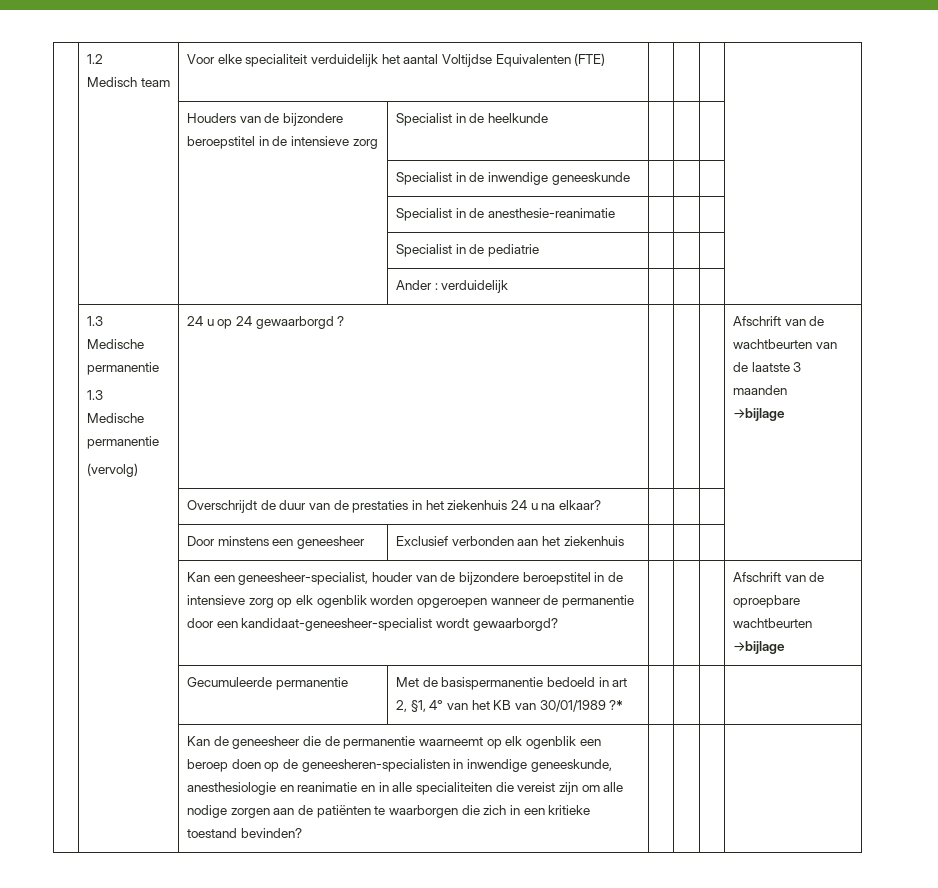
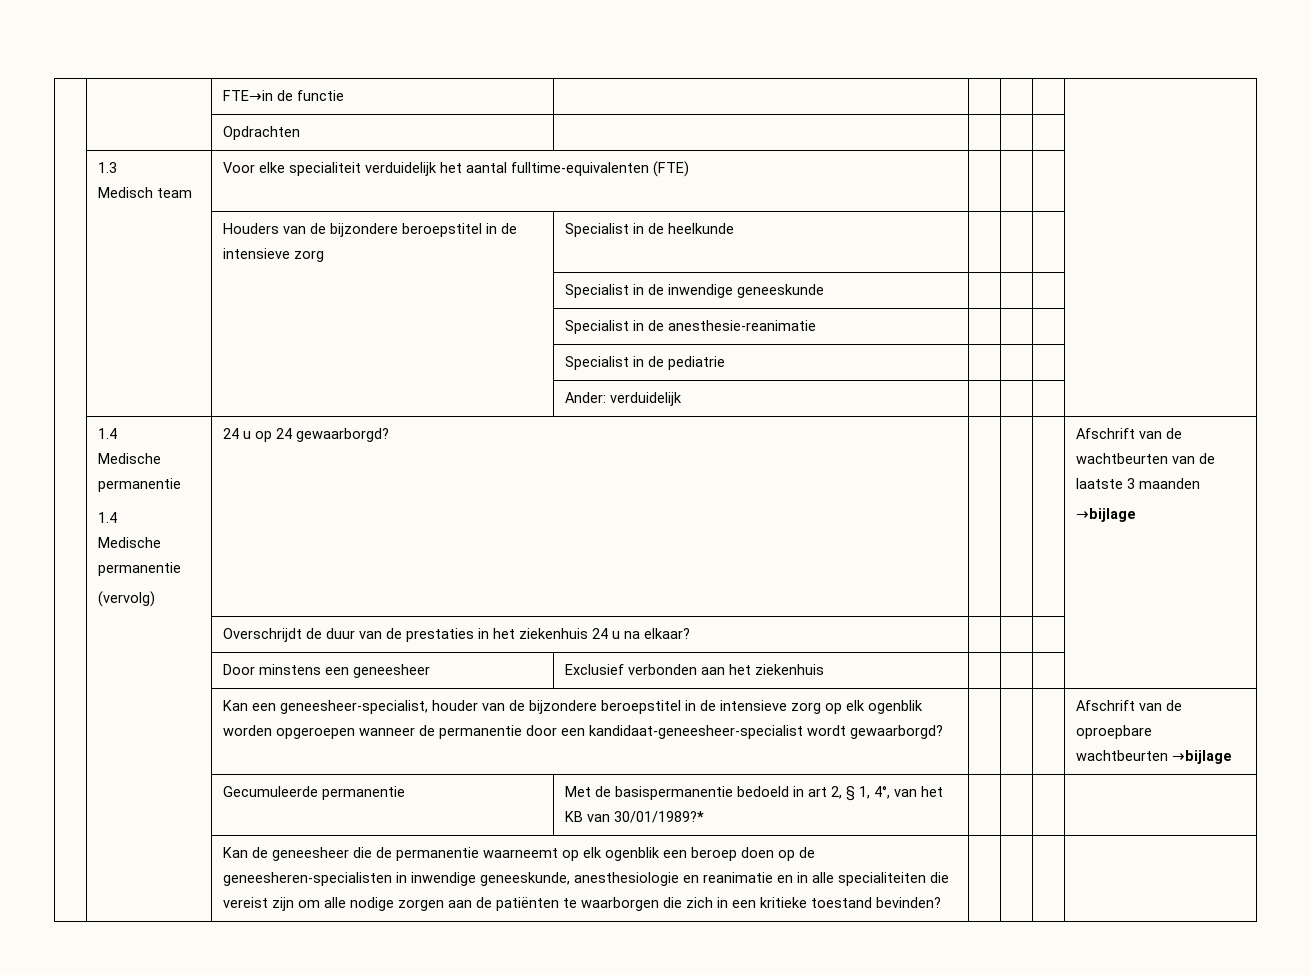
- | 1.2
- Medisch team | Voor elke specialiteit verduidelijk het aantal Voltijdse Equivalenten (FTE) | | | |
+ | | FTE→in de functie | | | | |
+ | | Opdrachten | | | | |
+ | 1.3
+ Medisch team | Voor elke specialiteit verduidelijk het aantal fulltime-equivalenten (FTE) | | | |
- | | | Ander : verduidelijk | | | |
+ | | | Ander: verduidelijk | | | |
- | 1.3
+ | 1.4
  Medische permanentie
- 1.3
+ 1.4
  Medische permanentie
- (vervolg) | 24 u op 24 gewaarborgd ? | | | | Afschrift van de wachtbeurten van de laatste 3 maanden
+ (vervolg) | 24 u op 24 gewaarborgd? | | | | Afschrift van de wachtbeurten van de laatste 3 maanden
- | | Gecumuleerde permanentie | Met de basispermanentie bedoeld in art 2, §1, 4° van het KB van 30/01/1989 ?* | | | |
+ | | Gecumuleerde permanentie | Met de basispermanentie bedoeld in art 2, § 1, 4°, van het KB van 30/01/1989?* | | | |

